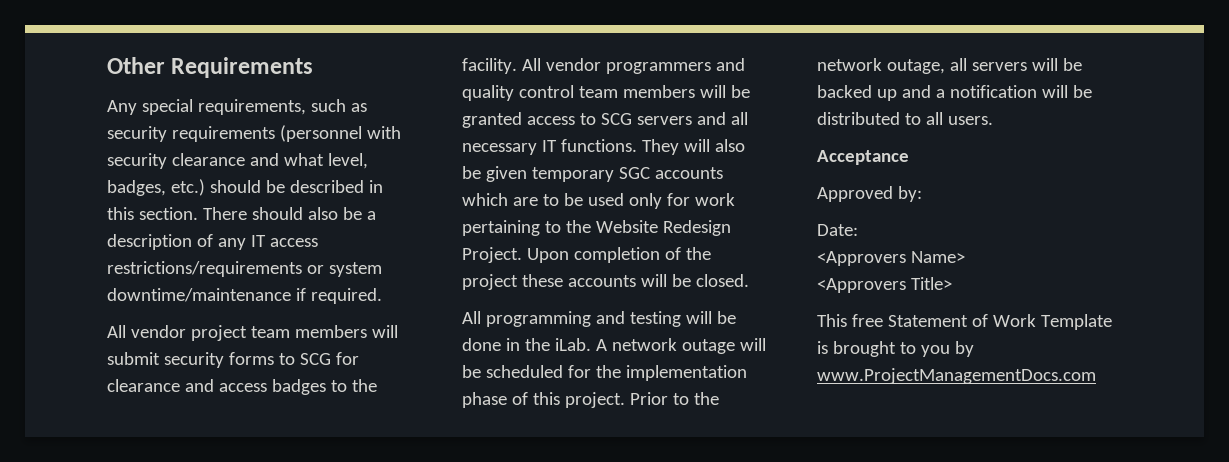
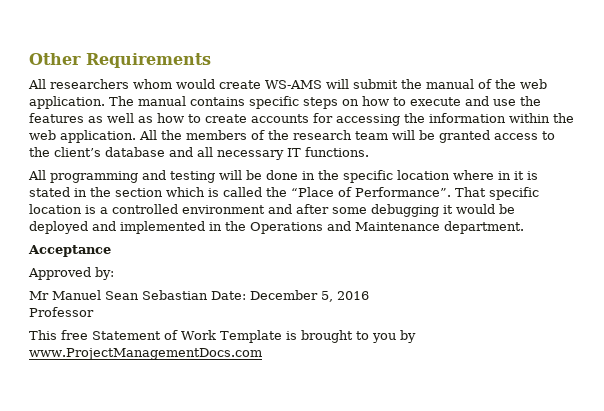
- Any special requirements, such as security requirements (personnel with security clearance and what level, badges, etc.) should be described in this section. There should also be a description of any IT access restrictions/requirements or system downtime/maintenance if required.
- All vendor project team members will submit security forms to SCG for clearance and access badges to the facility. All vendor programmers and quality control team members will be granted access to SCG servers and all necessary IT functions. They will also be given temporary SGC accounts which are to be used only for work pertaining to the Website Redesign Project. Upon completion of the project these accounts will be closed.
+ All researchers whom would create WS-AMS will submit the manual of the web application. The manual contains specific steps on how to execute and use the features as well as how to create accounts for accessing the information within the web application. All the members of the research team will be granted access to the client’s database and all necessary IT functions.
- All programming and testing will be done in the iLab. A network outage will be scheduled for the implementation phase of this project. Prior to the network outage, all servers will be backed up and a notification will be distributed to all users.
+ All programming and testing will be done in the specific location where in it is stated in the section which is called the “Place of Performance”. That specific location is a controlled environment and after some debugging it would be deployed and implemented in the Operations and Maintenance department.
  Acceptance
  Approved by:
- Date:
- <Approvers Name>
- <Approvers Title>
+ Mr Manuel Sean Sebastian Date: December 5, 2016
+ Professor

